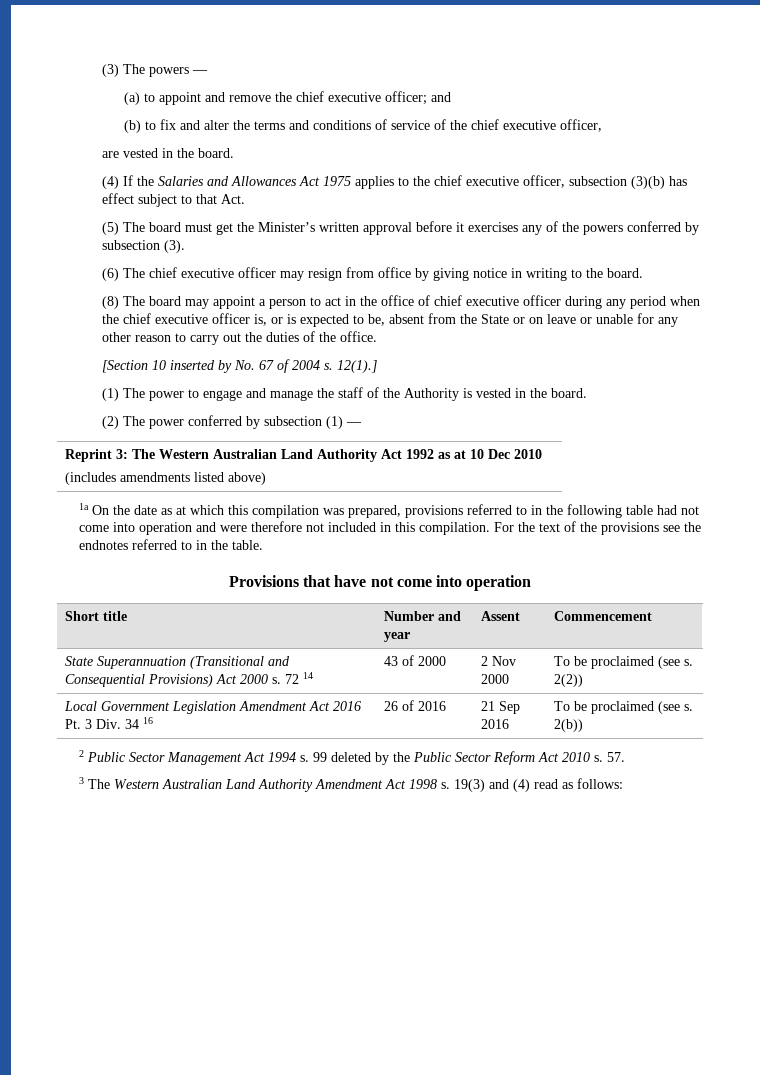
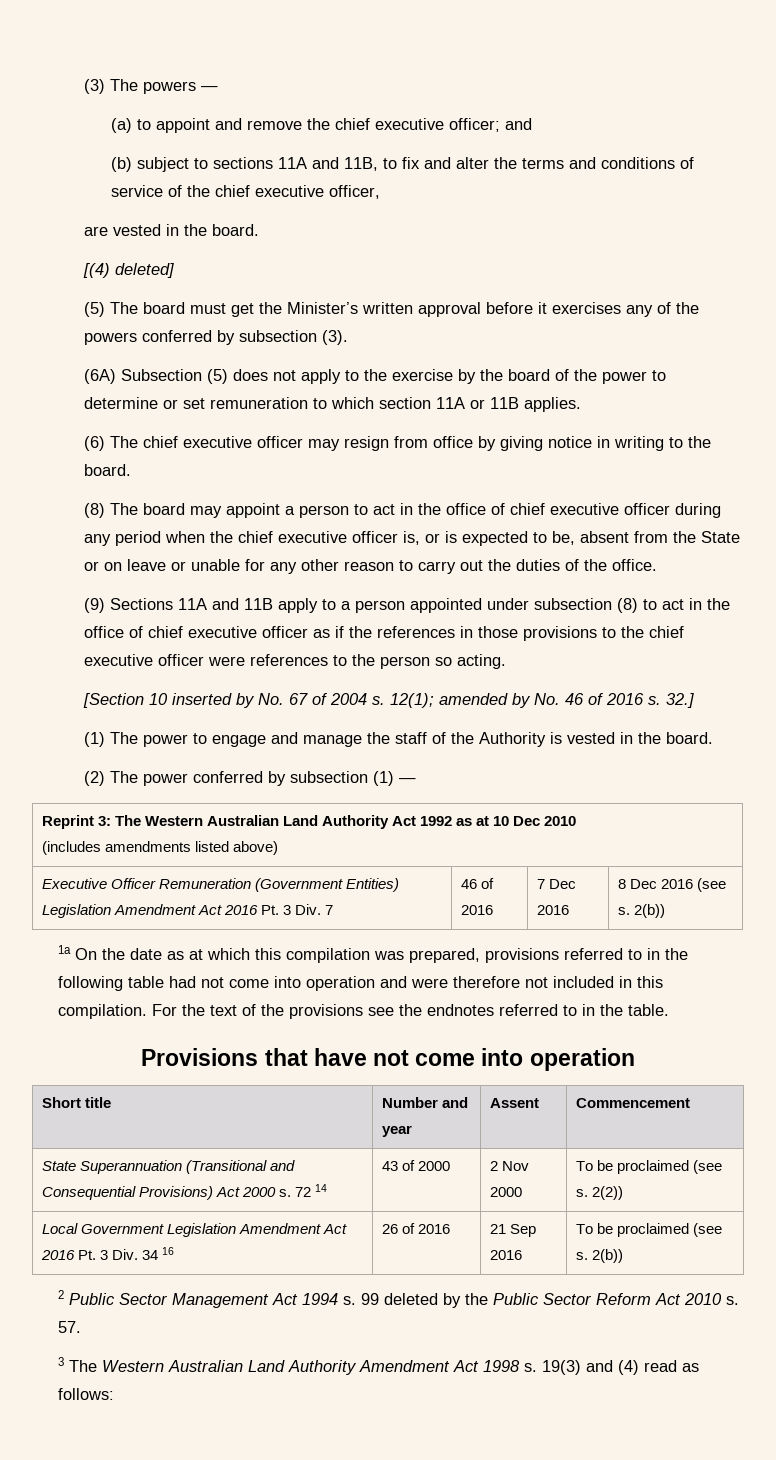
- (b) to fix and alter the terms and conditions of service of the chief executive officer,
+ (b) subject to sections 11A and 11B, to fix and alter the terms and conditions of service of the chief executive officer,
- (4) If the Salaries and Allowances Act 1975 applies to the chief executive officer, subsection (3)(b) has effect subject to that Act.
+ [(4) deleted]
+ (6A) Subsection (5) does not apply to the exercise by the board of the power to determine or set remuneration to which section 11A or 11B applies.
+ (9) Sections 11A and 11B apply to a person appointed under subsection (8) to act in the office of chief executive officer as if the references in those provisions to the chief executive officer were references to the person so acting.
- 12(1).]
+ 12(1); amended by No. 46 of 2016 s. 32.]
+ Executive Officer Remuneration (Government Entities) Legislation Amendment Act 2016 Pt. 3 Div. 7 | 46 of 2016 | 7 Dec 2016 | 8 Dec 2016 (see s. 2(b))

